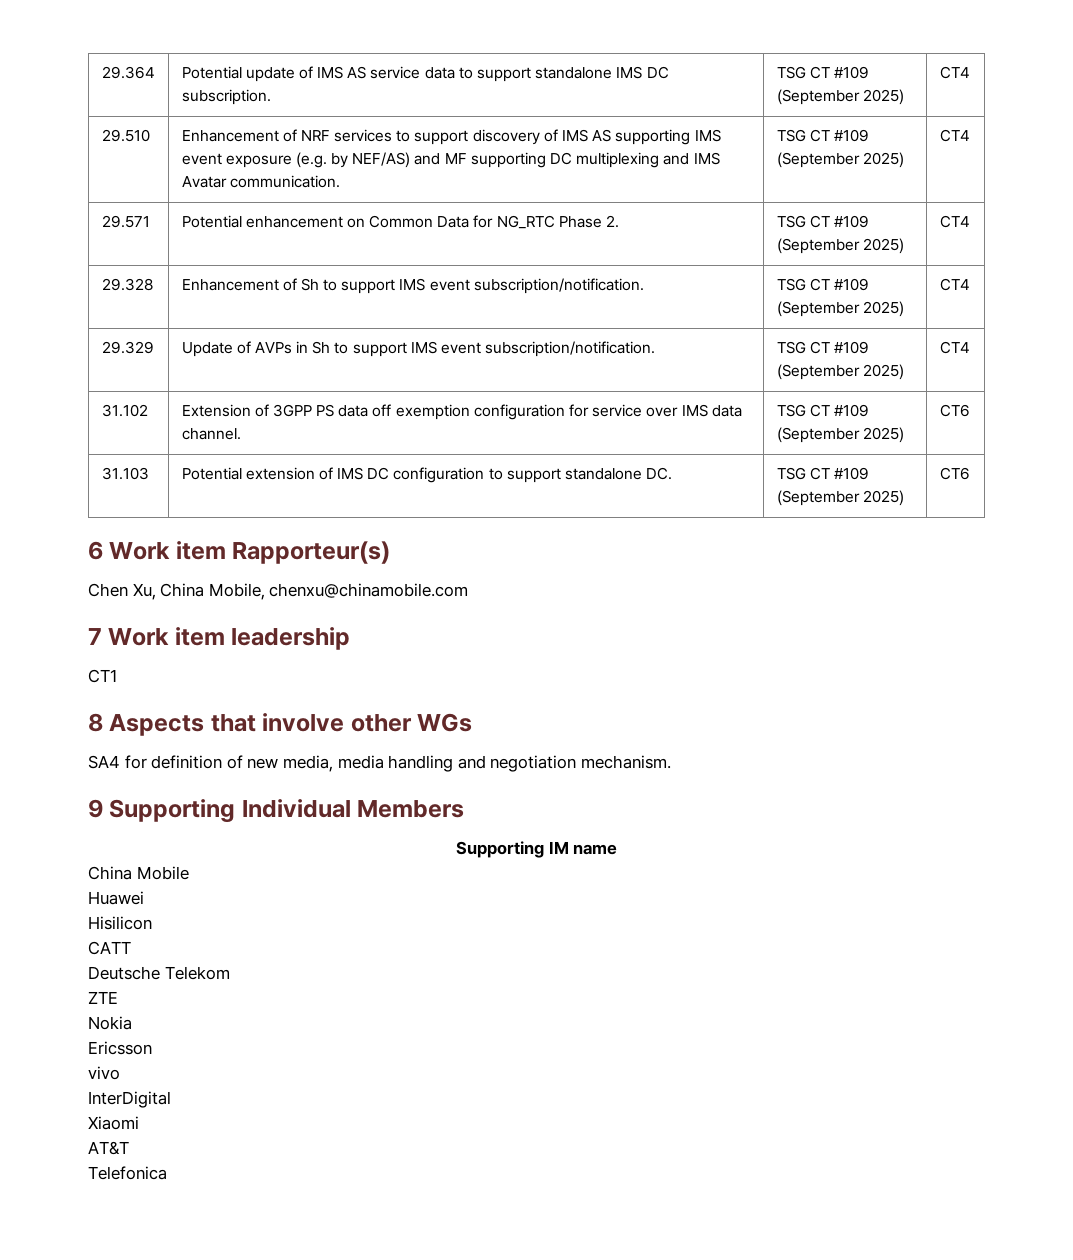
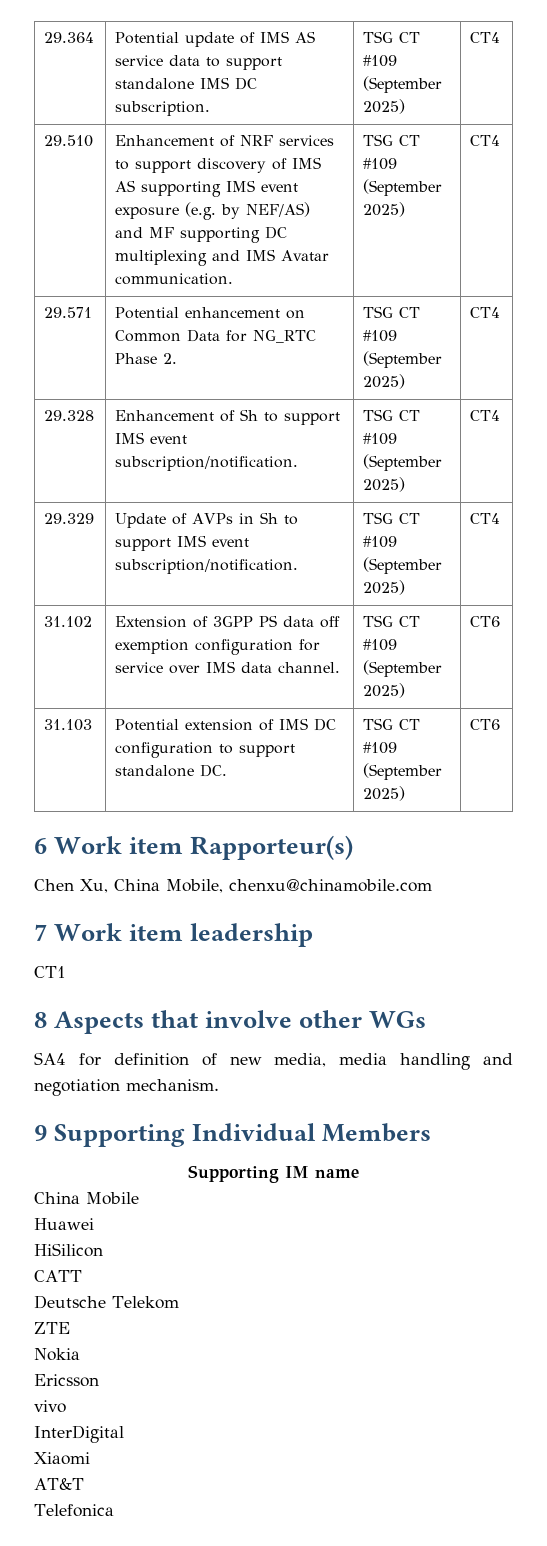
- Hisilicon
+ HiSilicon

